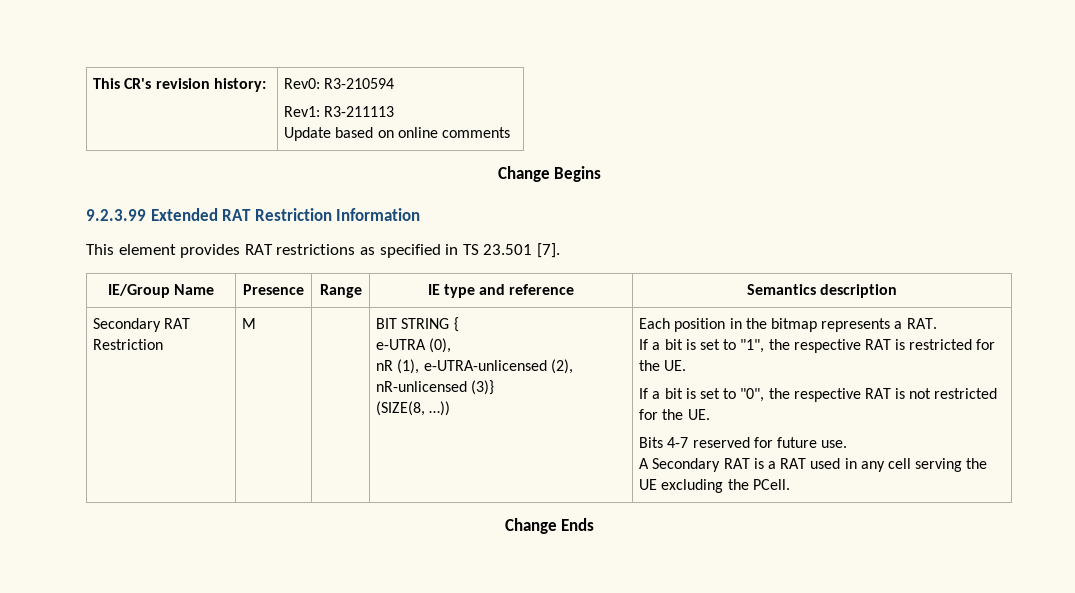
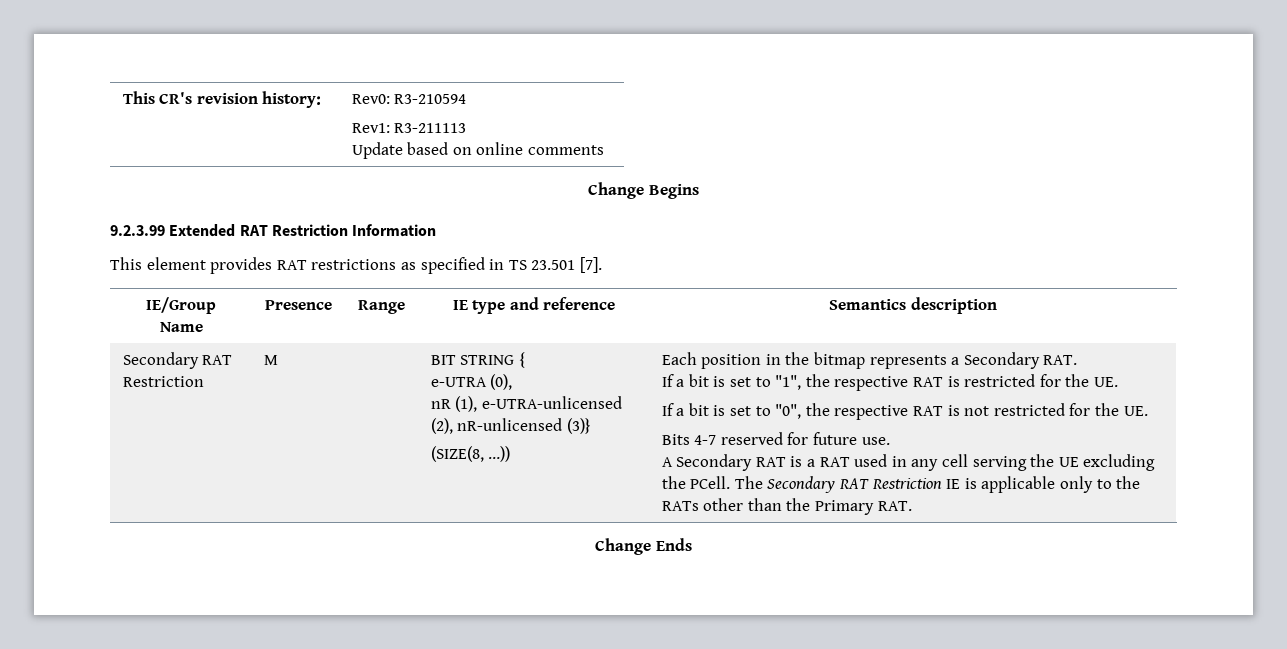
- Each position in the bitmap represents a RAT.
+ Each position in the bitmap represents a Secondary RAT.
+ The Secondary RAT Restriction IE is applicable only to the RATs other than the Primary RAT.

